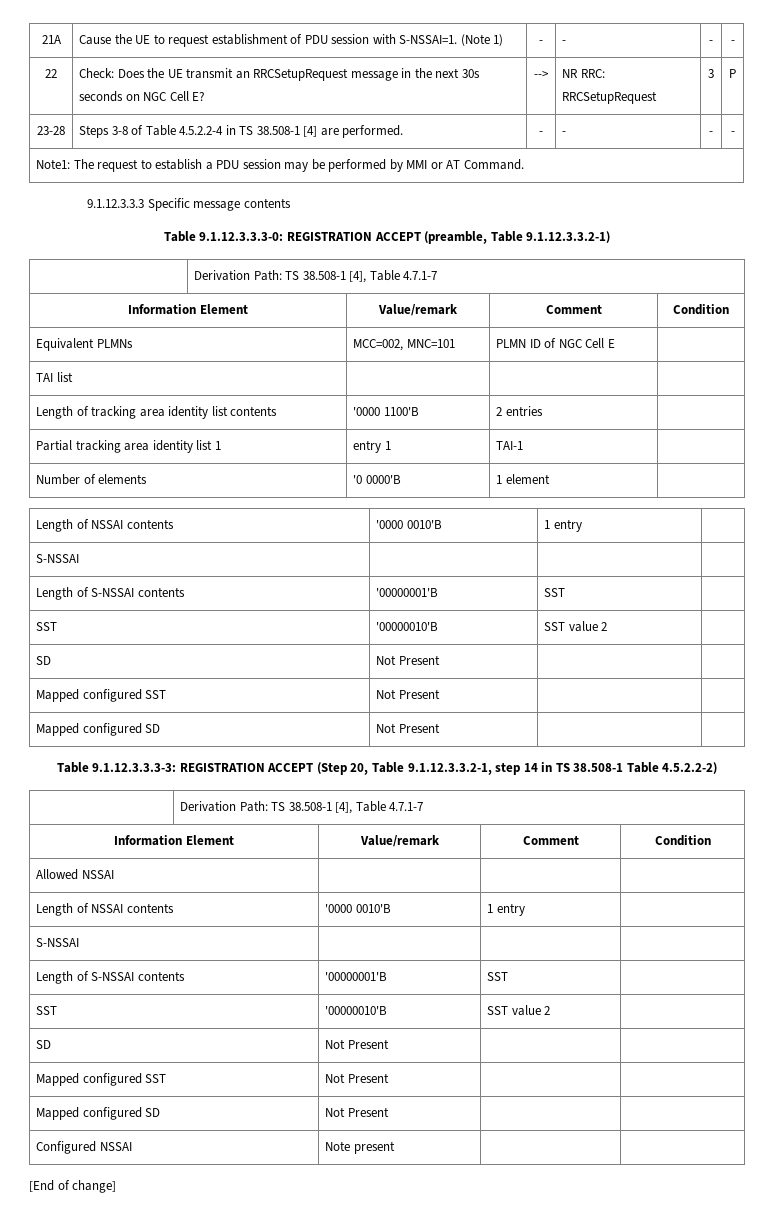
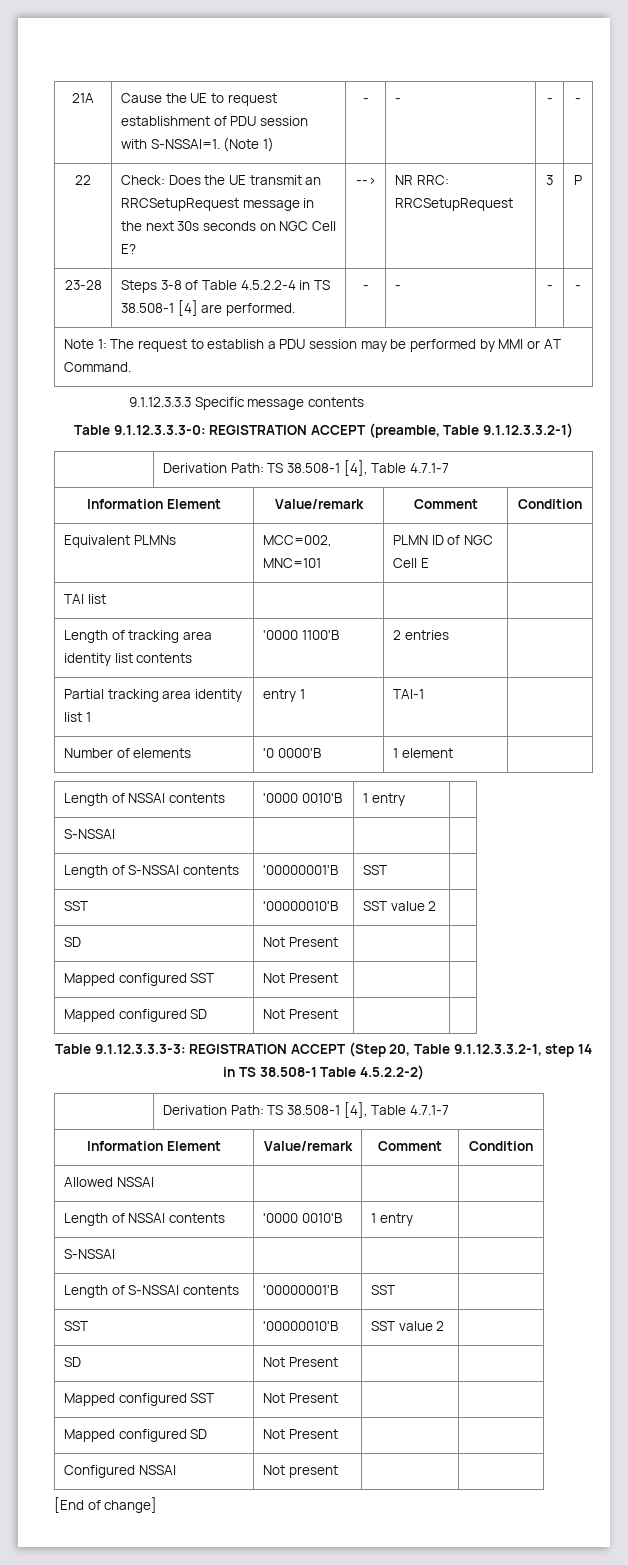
- Note1: The request to establish a PDU session may be performed by MMI or AT Command.
+ Note 1: The request to establish a PDU session may be performed by MMI or AT Command.
- Configured NSSAI | Note present | |
+ Configured NSSAI | Not present | |

